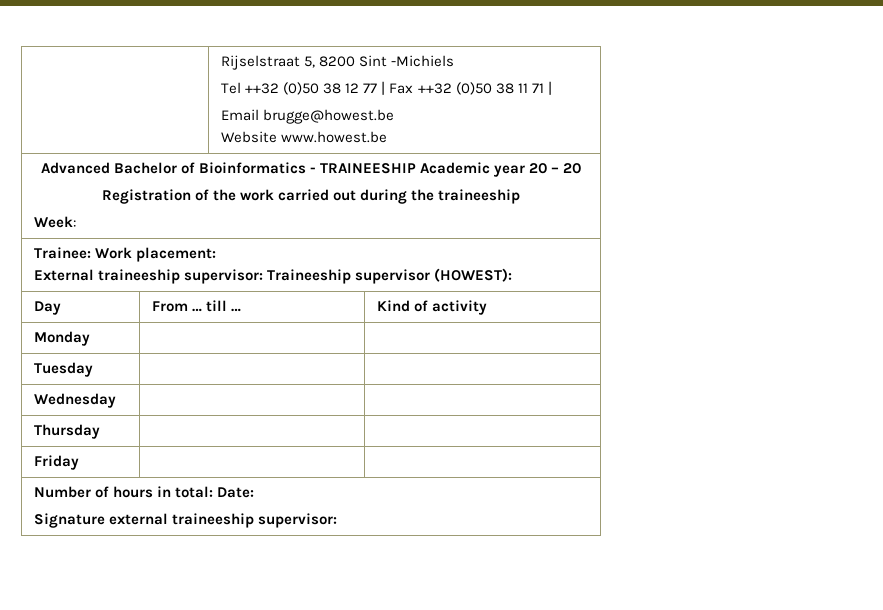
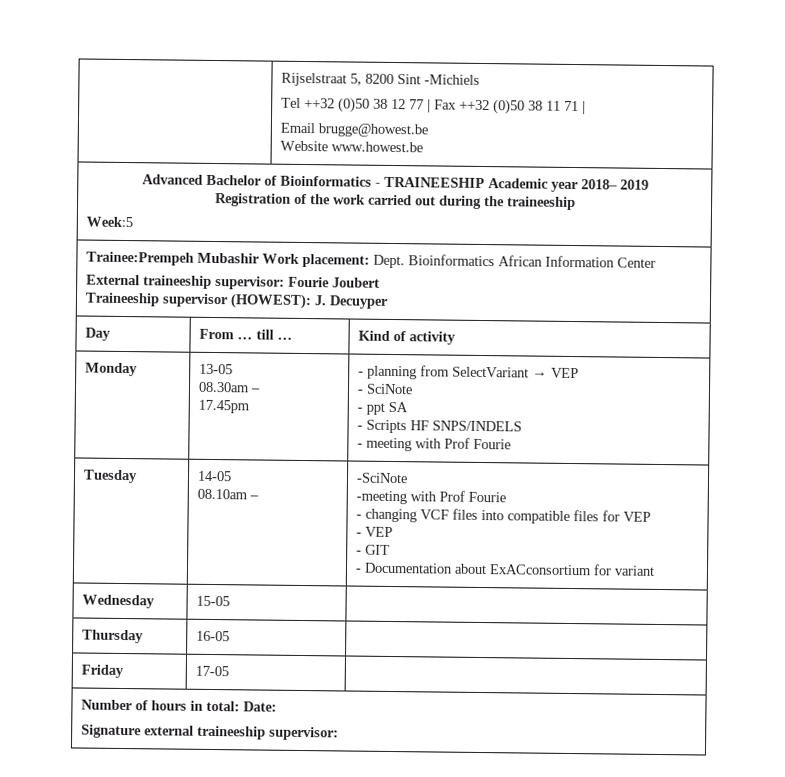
- Advanced Bachelor of Bioinformatics - TRAINEESHIP Academic year 20 – 20
+ Advanced Bachelor of Bioinformatics - TRAINEESHIP Academic year 2018– 2019
  Registration of the work carried out during the traineeship
- Week:
- Trainee: Work placement:
- External traineeship supervisor: Traineeship supervisor (HOWEST):
+ Week:5
+ Trainee:Prempeh Mubashir Work placement: Dept. Bioinformatics African Information Center
+ External traineeship supervisor: Fourie Joubert
+ Traineeship supervisor (HOWEST): J. Decuyper
- Monday | |
- Tuesday | |
+ Monday | 13-05
+ 08.30am –
+ 17.45pm | - planning from SelectVariant → VEP
+ - SciNote
+ - ppt SA
+ - Scripts HF SNPS/INDELS
+ - meeting with Prof Fourie
+ Tuesday | 14-05
+ 08.10am – | -SciNote
+ -meeting with Prof Fourie
+ - changing VCF files into compatible files for VEP
+ - VEP
+ - GIT
+ - Documentation about ExACconsortium for variant
- Wednesday | |
+ Wednesday | 15-05 |
- Thursday | |
+ Thursday | 16-05 |
- Friday | |
+ Friday | 17-05 |

